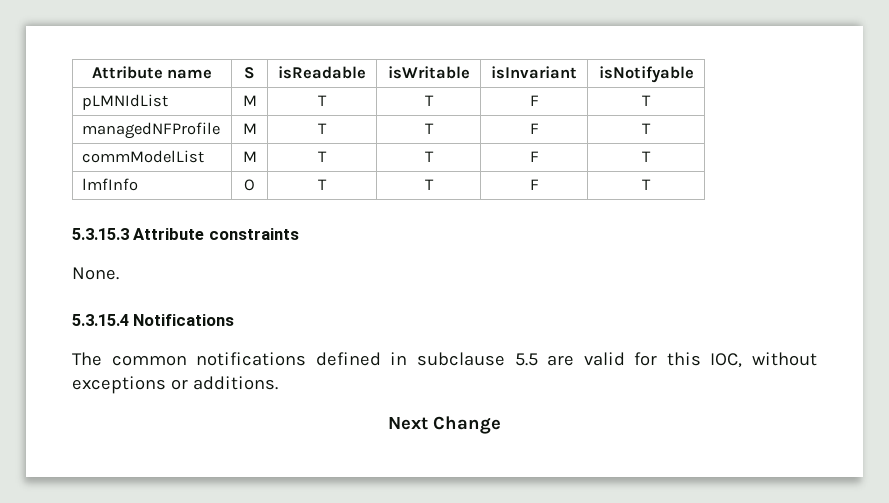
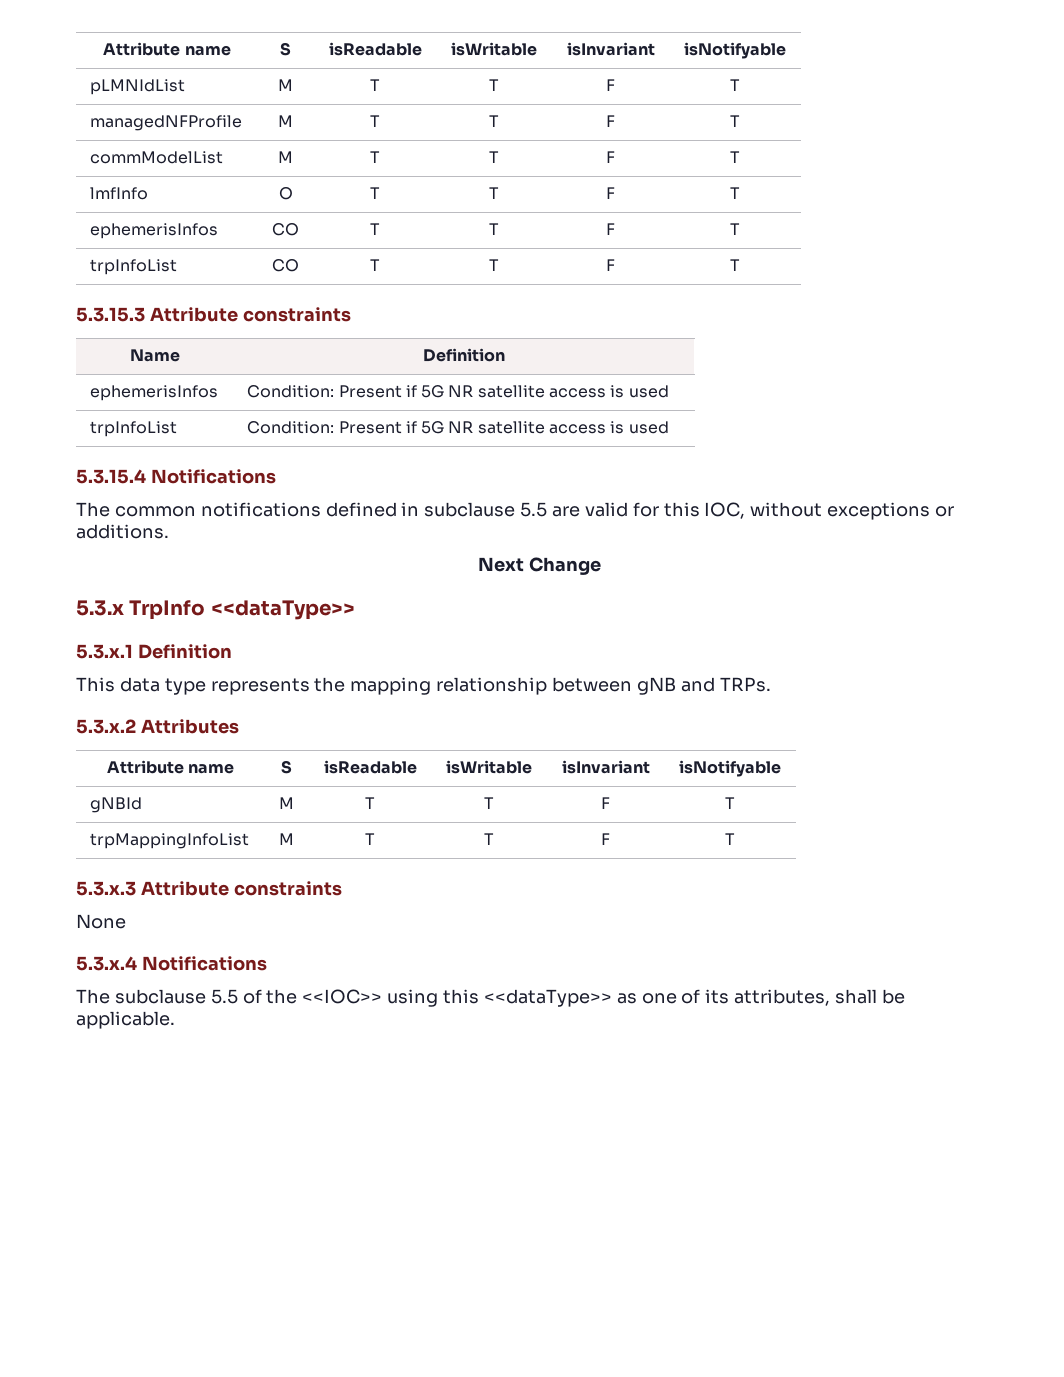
+ ephemerisInfos | CO | T | T | F | T
+ trpInfoList | CO | T | T | F | T
  5.3.15.3 Attribute constraints
- None.
+ Name | Definition
+ ephemerisInfos | Condition: Present if 5G NR satellite access is used
+ trpInfoList | Condition: Present if 5G NR satellite access is used
+ 5.3.x TrpInfo <<dataType>>
+ 5.3.x.1 Definition
+ This data type represents the mapping relationship between gNB and TRPs.
+ 5.3.x.2 Attributes
+ Attribute name | S | isReadable | isWritable | isInvariant | isNotifyable
+ gNBId | M | T | T | F | T
+ trpMappingInfoList | M | T | T | F | T
+ 5.3.x.3 Attribute constraints
+ None
+ 5.3.x.4 Notifications
+ The subclause 5.5 of the <<IOC>> using this <<dataType>> as one of its attributes, shall be applicable.

